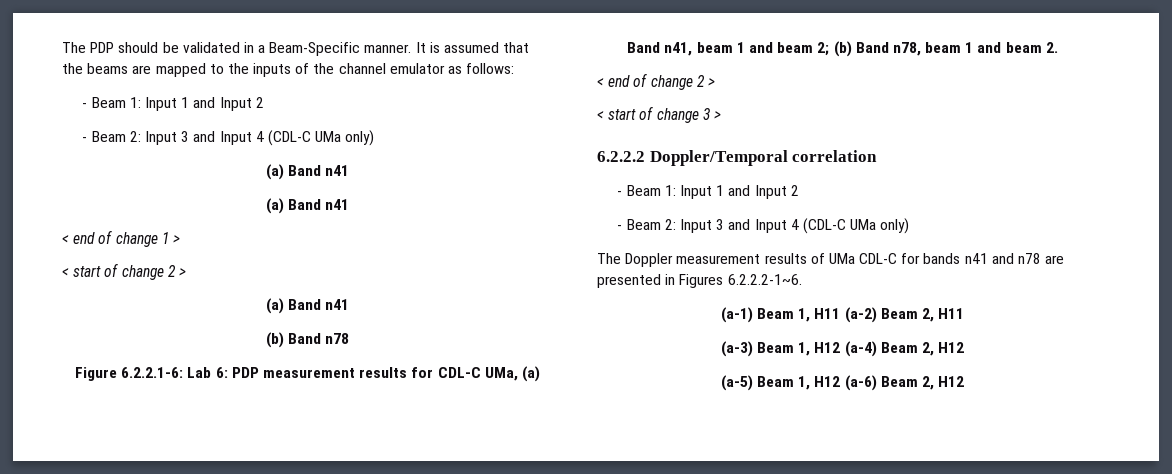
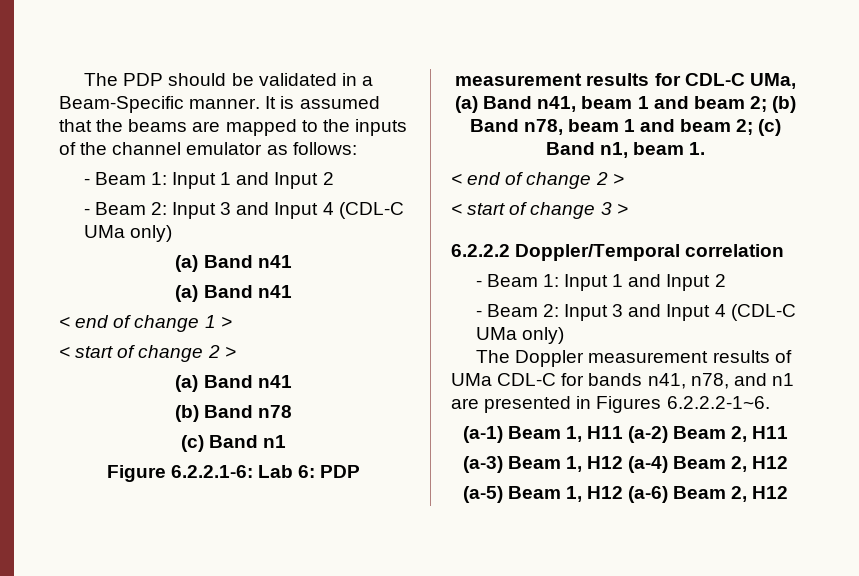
+ (c) Band n1
- Figure 6.2.2.1-6: Lab 6: PDP measurement results for CDL-C UMa, (a) Band n41, beam 1 and beam 2; (b) Band n78, beam 1 and beam 2.
+ Figure 6.2.2.1-6: Lab 6: PDP measurement results for CDL-C UMa, (a) Band n41, beam 1 and beam 2; (b) Band n78, beam 1 and beam 2; (c) Band n1, beam 1.
- The Doppler measurement results of UMa CDL-C for bands n41 and n78 are presented in Figures 6.2.2.2-1~6.
+ The Doppler measurement results of UMa CDL-C for bands n41, n78, and n1 are presented in Figures 6.2.2.2-1~6.

